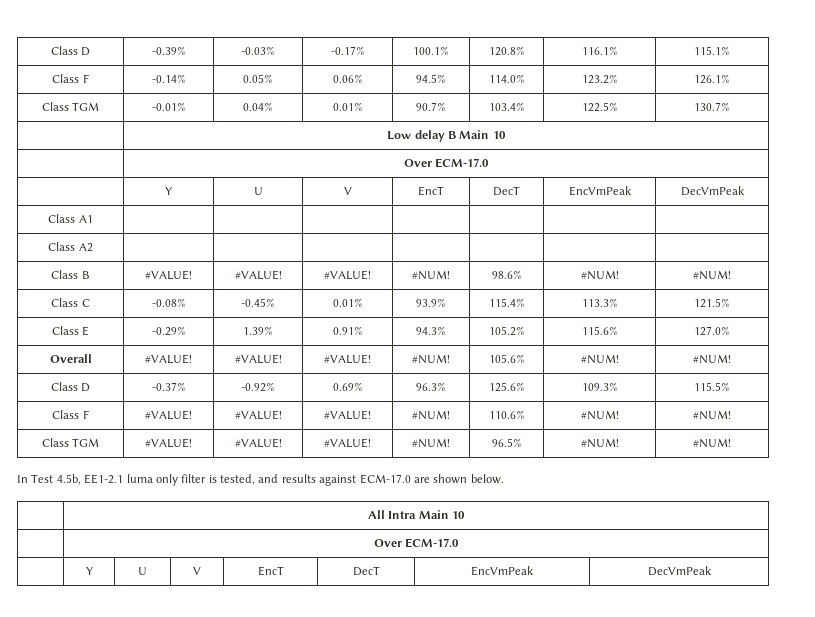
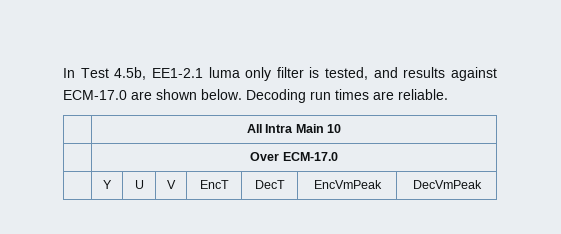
- Class D | -0.39% | -0.03% | -0.17% | 100.1% | 120.8% | 116.1% | 115.1%
- Class F | -0.14% | 0.05% | 0.06% | 94.5% | 114.0% | 123.2% | 126.1%
- Class TGM | -0.01% | 0.04% | 0.01% | 90.7% | 103.4% | 122.5% | 130.7%
- | Low delay B Main 10
- | Over ECM-17.0
- | Y | U | V | EncT | DecT | EncVmPeak | DecVmPeak
- Class A1 | | | | | | |
- Class A2 | | | | | | |
- Class B | #VALUE! | #VALUE! | #VALUE! | #NUM! | 98.6% | #NUM! | #NUM!
- Class C | -0.08% | -0.45% | 0.01% | 93.9% | 115.4% | 113.3% | 121.5%
- Class E | -0.29% | 1.39% | 0.91% | 94.3% | 105.2% | 115.6% | 127.0%
- Overall | #VALUE! | #VALUE! | #VALUE! | #NUM! | 105.6% | #NUM! | #NUM!
- Class D | -0.37% | -0.92% | 0.69% | 96.3% | 125.6% | 109.3% | 115.5%
- Class F | #VALUE! | #VALUE! | #VALUE! | #NUM! | 110.6% | #NUM! | #NUM!
- Class TGM | #VALUE! | #VALUE! | #VALUE! | #NUM! | 96.5% | #NUM! | #NUM!
+ Decoding run times are reliable.

